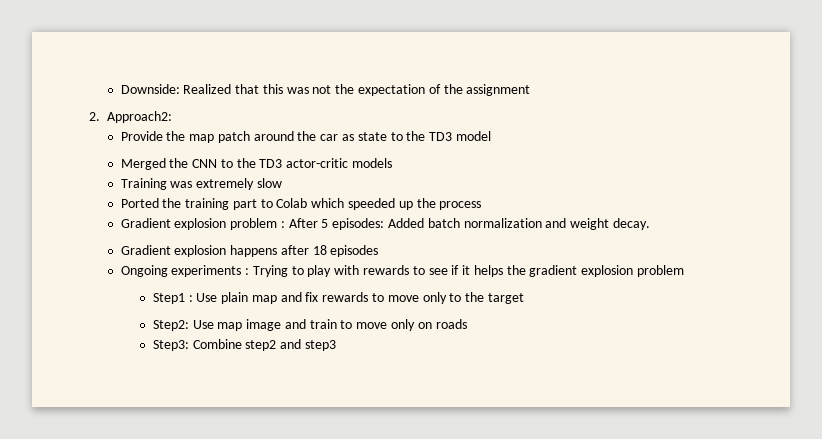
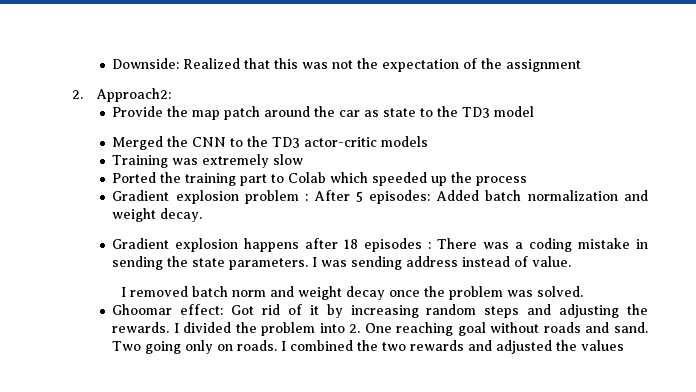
- Gradient explosion happens after 18 episodes
- Ongoing experiments : Trying to play with rewards to see if it helps the gradient explosion problem
- Step1 : Use plain map and fix rewards to move only to the target
- Step2: Use map image and train to move only on roads
- Step3: Combine step2 and step3
+ Gradient explosion happens after 18 episodes : There was a coding mistake in sending the state parameters. I was sending address instead of value.
+ I removed batch norm and weight decay once the problem was solved.
+ Ghoomar effect: Got rid of it by increasing random steps and adjusting the rewards. I divided the problem into 2. One reaching goal without roads and sand. Two going only on roads. I combined the two rewards and adjusted the values

